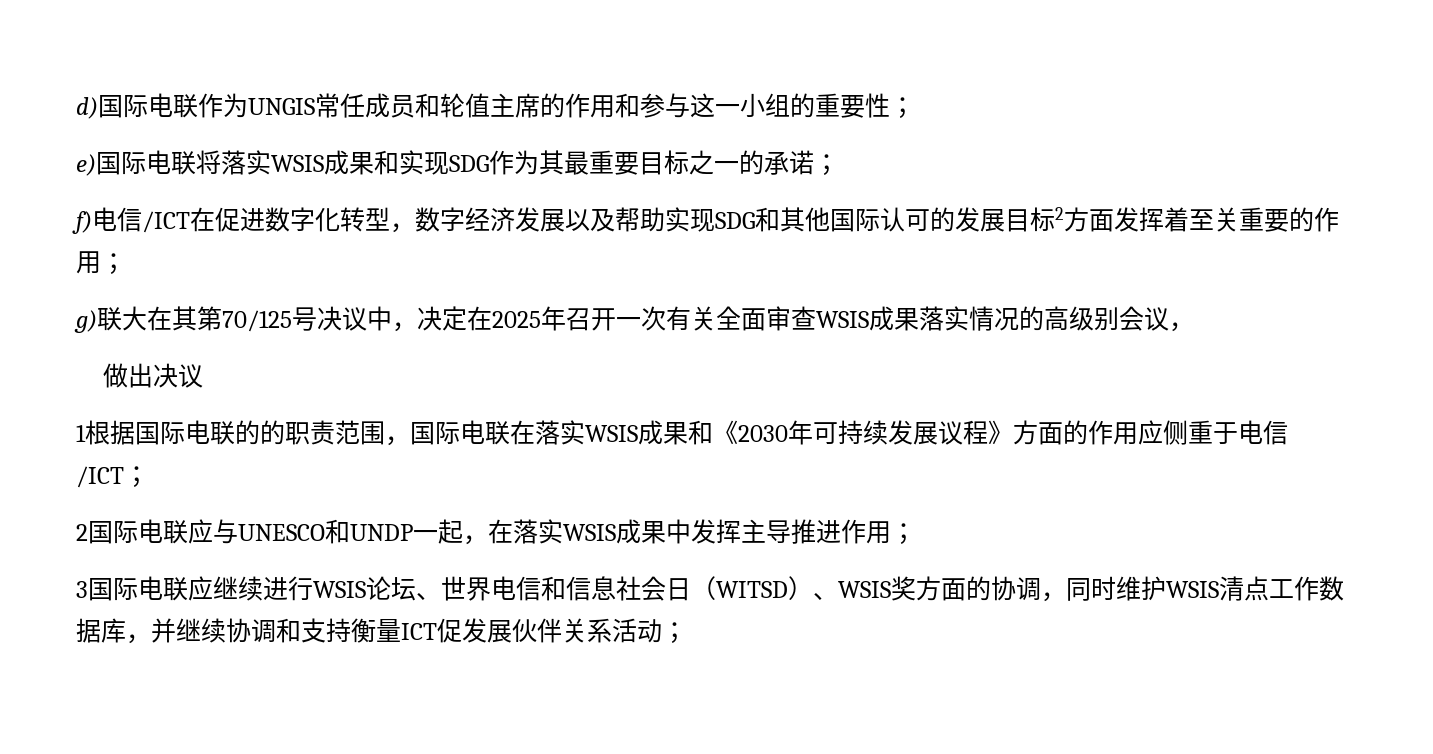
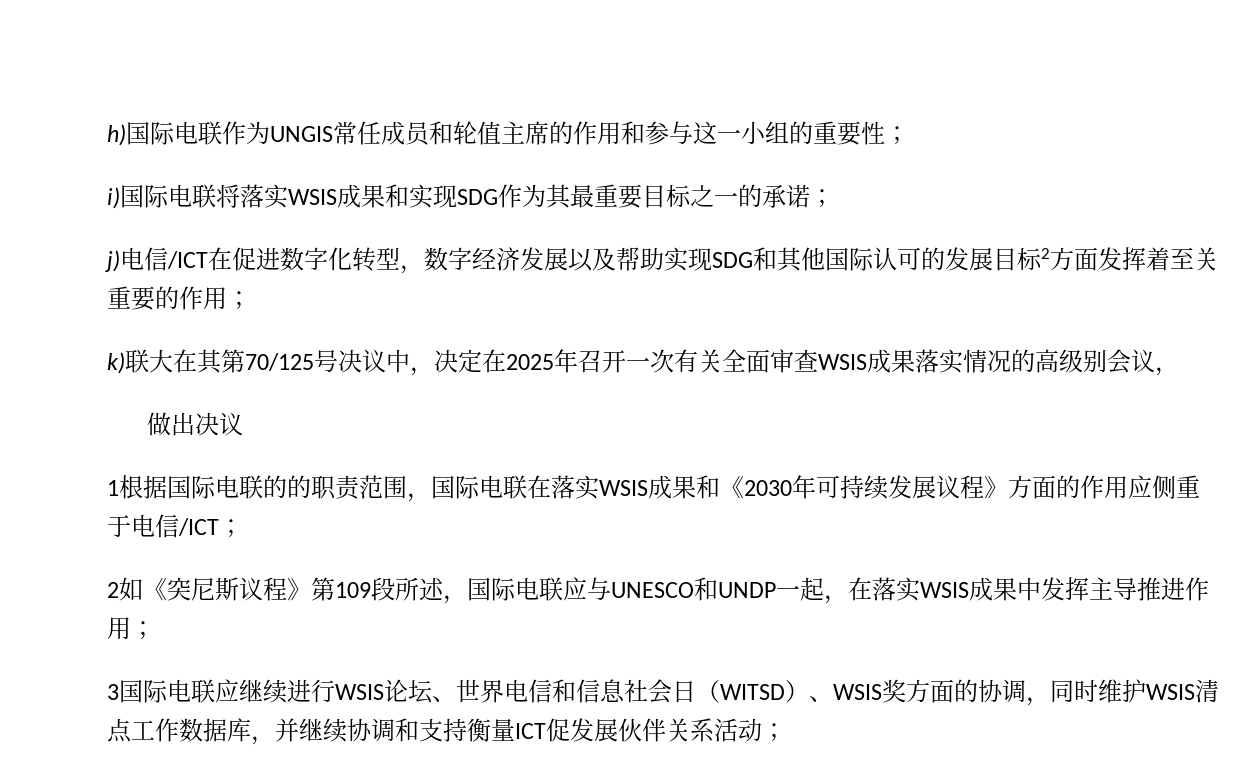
- d)国际电联作为UNGIS常任成员和轮值主席的作用和参与这一小组的重要性；
+ h)国际电联作为UNGIS常任成员和轮值主席的作用和参与这一小组的重要性；
- e)国际电联将落实WSIS成果和实现SDG作为其最重要目标之一的承诺；
+ i)国际电联将落实WSIS成果和实现SDG作为其最重要目标之一的承诺；
- f)电信/ICT在促进数字化转型，数字经济发展以及帮助实现SDG和其他国际认可的发展目标2方面发挥着至关重要的作用；
+ j)电信/ICT在促进数字化转型，数字经济发展以及帮助实现SDG和其他国际认可的发展目标2方面发挥着至关重要的作用；
- g)联大在其第70/125号决议中，决定在2025年召开一次有关全面审查WSIS成果落实情况的高级别会议，
+ k)联大在其第70/125号决议中，决定在2025年召开一次有关全面审查WSIS成果落实情况的高级别会议，
- 2国际电联应与UNESCO和UNDP一起，在落实WSIS成果中发挥主导推进作用；
+ 2如《突尼斯议程》第109段所述，国际电联应与UNESCO和UNDP一起，在落实WSIS成果中发挥主导推进作用；

